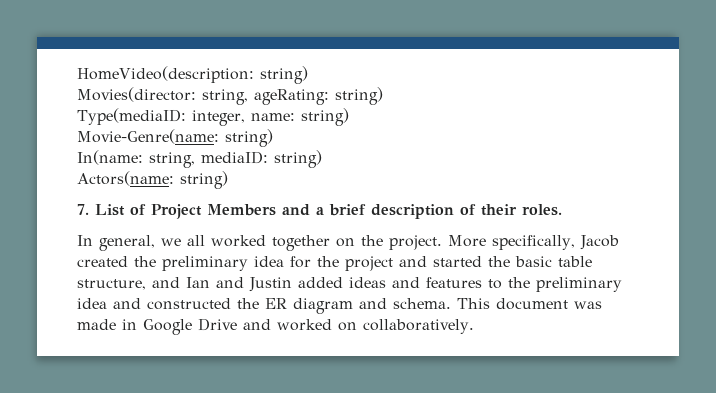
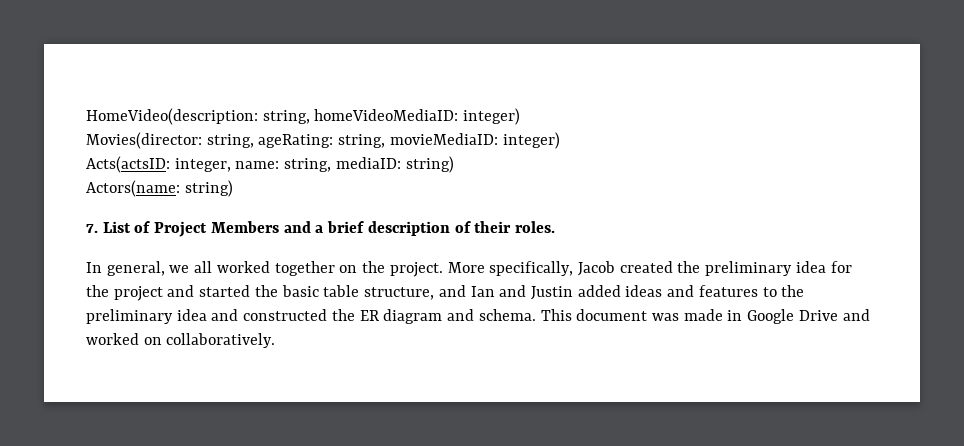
- HomeVideo(description: string)
+ HomeVideo(description: string, homeVideoMediaID: integer)
- Movies(director: string, ageRating: string)
- Type(mediaID: integer, name: string)
- Movie-Genre(name: string)
- In(name: string, mediaID: string)
+ Movies(director: string, ageRating: string, movieMediaID: integer)
+ Acts(actsID: integer, name: string, mediaID: string)

